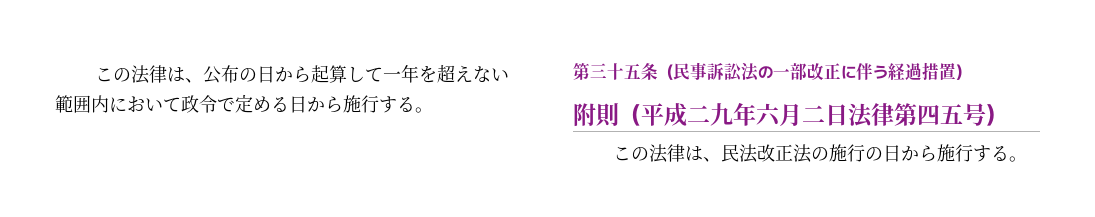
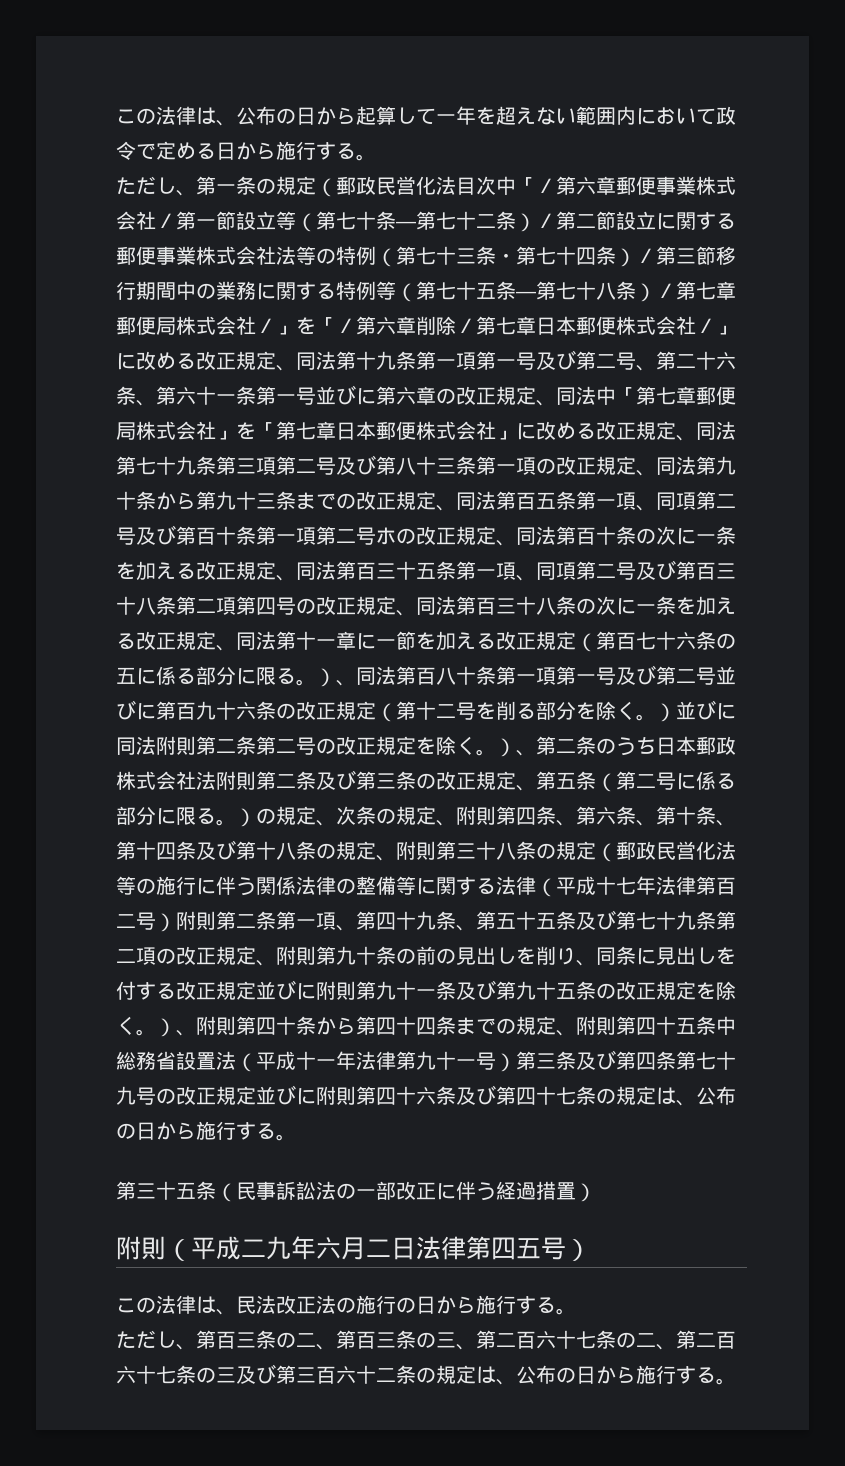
+ ただし、第一条の規定（郵政民営化法目次中「／第六章郵便事業株式会社／第一節設立等（第七十条―第七十二条）／第二節設立に関する郵便事業株式会社法等の特例（第七十三条・第七十四条）／第三節移行期間中の業務に関する特例等（第七十五条―第七十八条）／第七章郵便局株式会社／」を「／第六章削除／第七章日本郵便株式会社／」に改める改正規定、同法第十九条第一項第一号及び第二号、第二十六条、第六十一条第一号並びに第六章の改正規定、同法中「第七章郵便局株式会社」を「第七章日本郵便株式会社」に改める改正規定、同法第七十九条第三項第二号及び第八十三条第一項の改正規定、同法第九十条から第九十三条までの改正規定、同法第百五条第一項、同項第二号及び第百十条第一項第二号ホの改正規定、同法第百十条の次に一条を加える改正規定、同法第百三十五条第一項、同項第二号及び第百三十八条第二項第四号の改正規定、同法第百三十八条の次に一条を加える改正規定、同法第十一章に一節を加える改正規定（第百七十六条の五に係る部分に限る。）、同法第百八十条第一項第一号及び第二号並びに第百九十六条の改正規定（第十二号を削る部分を除く。）並びに同法附則第二条第二号の改正規定を除く。）、第二条のうち日本郵政株式会社法附則第二条及び第三条の改正規定、第五条（第二号に係る部分に限る。）の規定、次条の規定、附則第四条、第六条、第十条、第十四条及び第十八条の規定、附則第三十八条の規定（郵政民営化法等の施行に伴う関係法律の整備等に関する法律（平成十七年法律第百二号）附則第二条第一項、第四十九条、第五十五条及び第七十九条第二項の改正規定、附則第九十条の前の見出しを削り、同条に見出しを付する改正規定並びに附則第九十一条及び第九十五条の改正規定を除く。）、附則第四十条から第四十四条までの規定、附則第四十五条中総務省設置法（平成十一年法律第九十一号）第三条及び第四条第七十九号の改正規定並びに附則第四十六条及び第四十七条の規定は、公布の日から施行する。
+ ただし、第百三条の二、第百三条の三、第二百六十七条の二、第二百六十七条の三及び第三百六十二条の規定は、公布の日から施行する。

